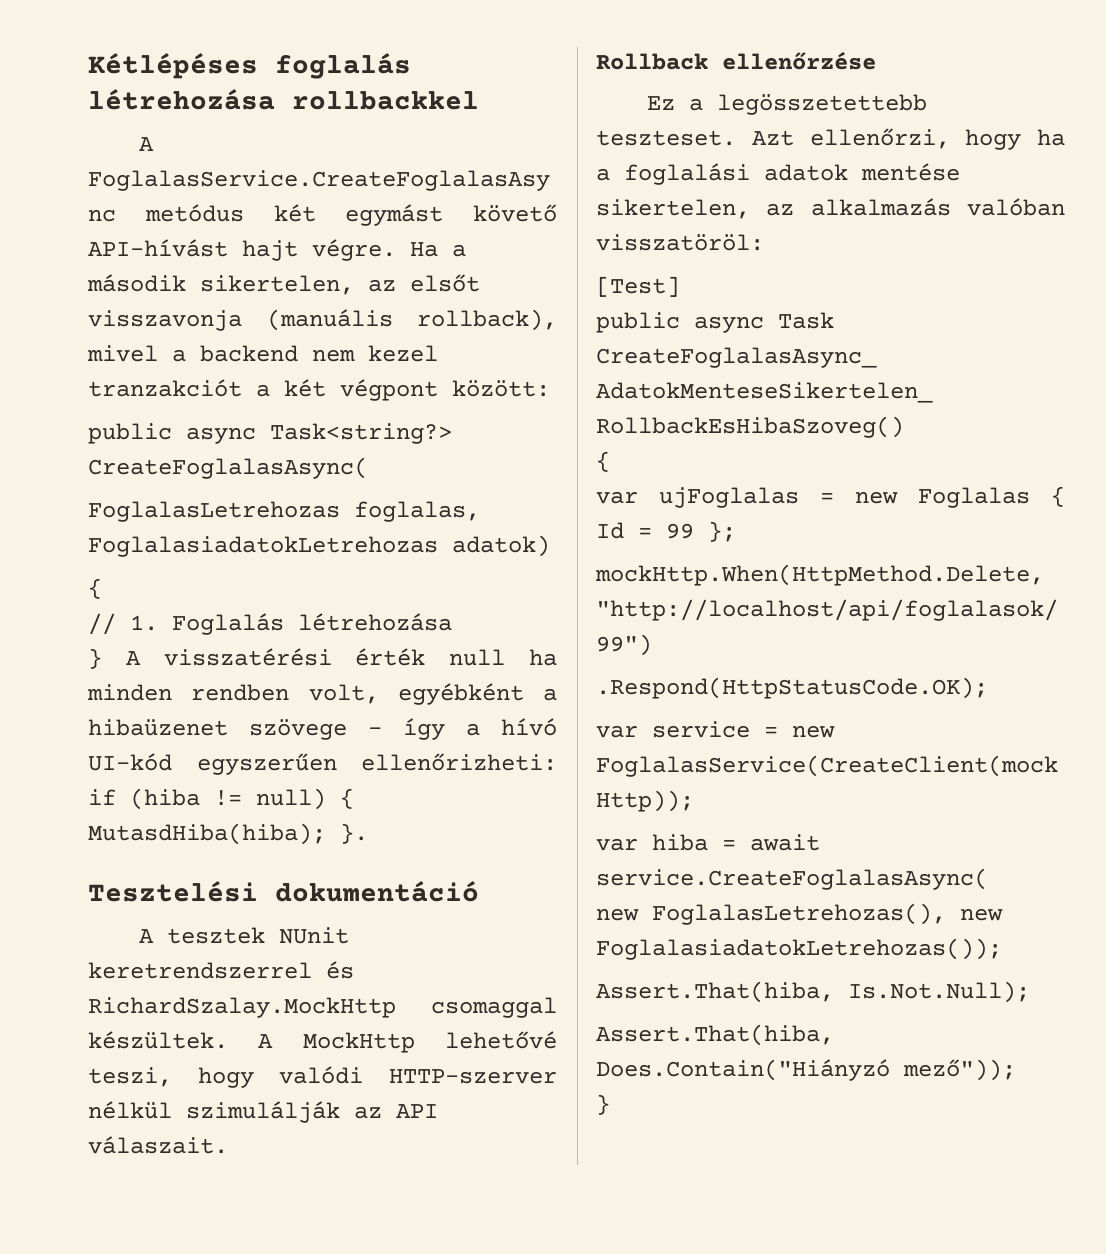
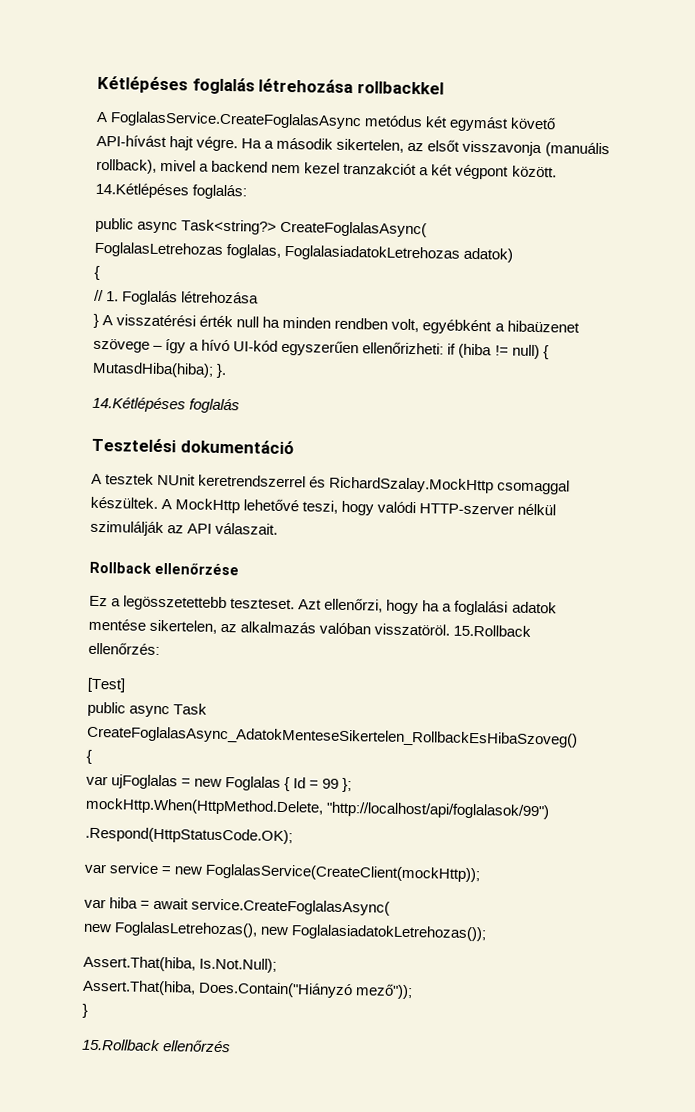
- Ha a második sikertelen, az elsőt visszavonja (manuális rollback), mivel a backend nem kezel tranzakciót a két végpont között:
+ Ha a második sikertelen, az elsőt visszavonja (manuális rollback), mivel a backend nem kezel tranzakciót a két végpont között. 14.Kétlépéses foglalás:
+ 14.Kétlépéses foglalás
- Azt ellenőrzi, hogy ha a foglalási adatok mentése sikertelen, az alkalmazás valóban visszatöröl:
+ Azt ellenőrzi, hogy ha a foglalási adatok mentése sikertelen, az alkalmazás valóban visszatöröl. 15.Rollback ellenőrzés:
+ 15.Rollback ellenőrzés

